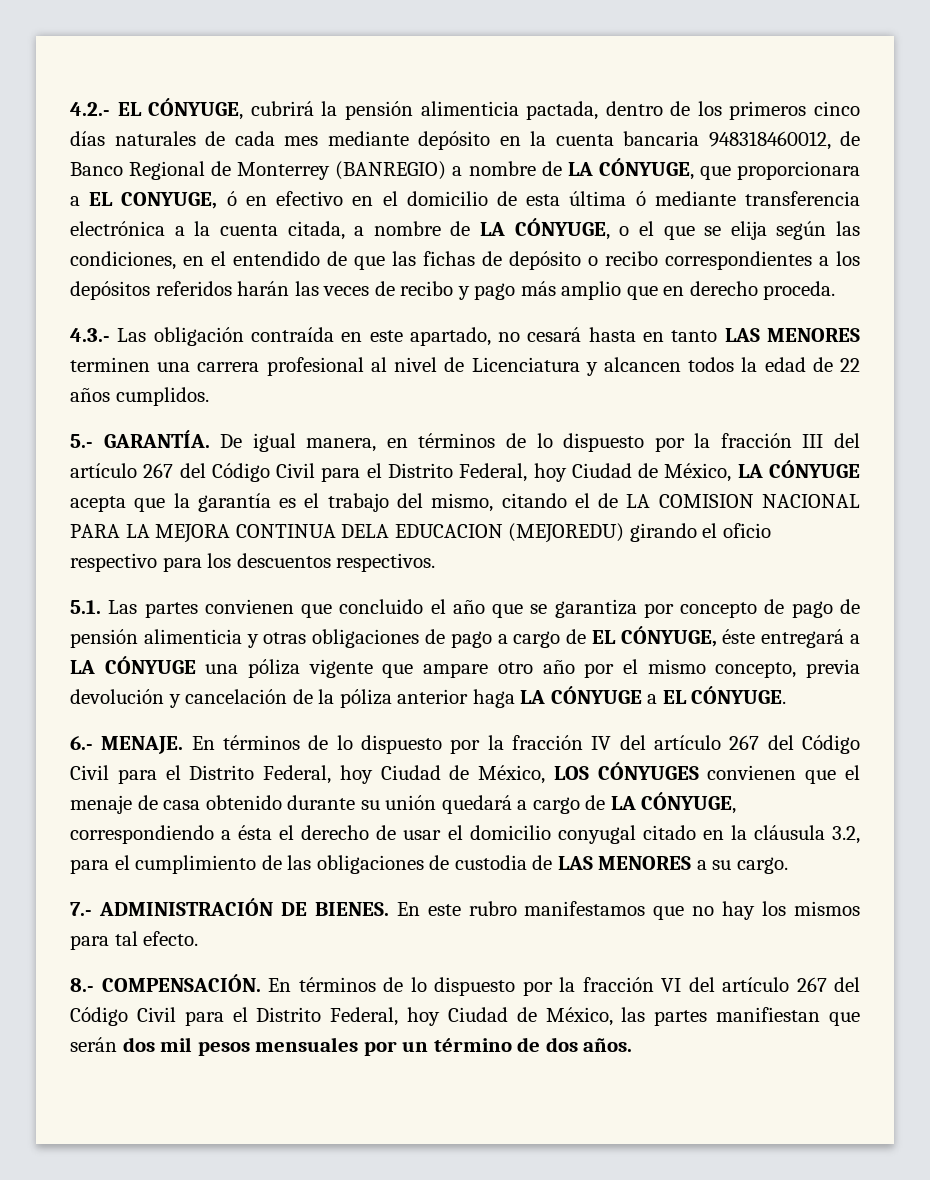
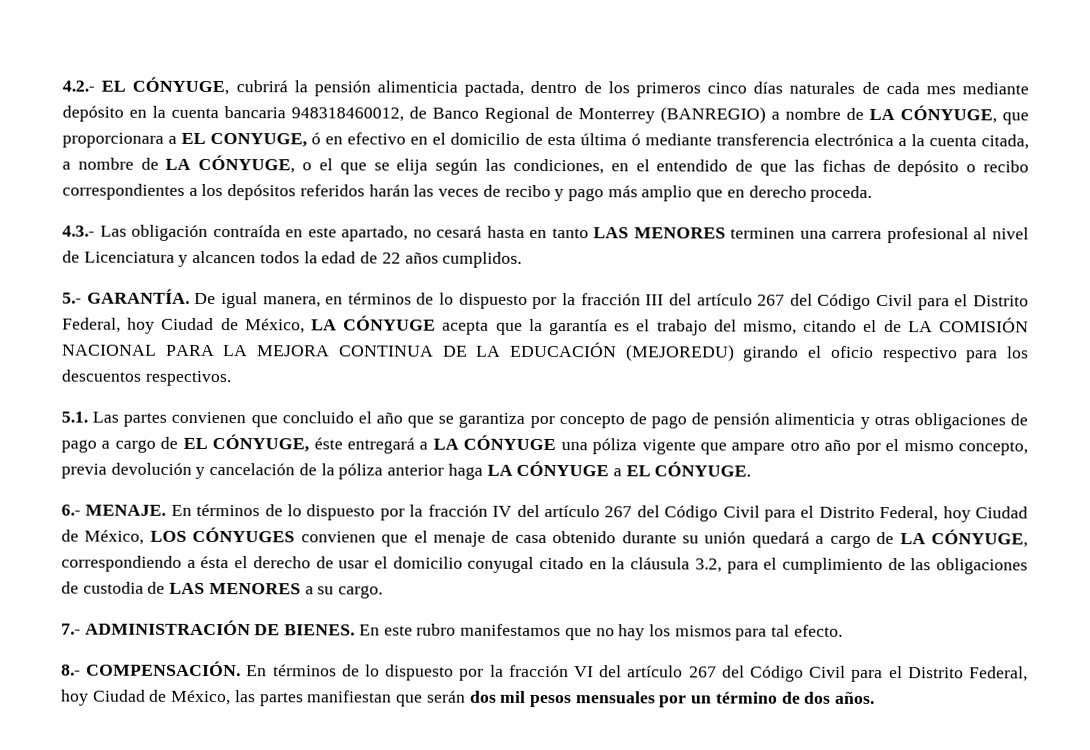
- De igual manera, en términos de lo dispuesto por la fracción III del artículo 267 del Código Civil para el Distrito Federal, hoy Ciudad de México, LA CÓNYUGE acepta que la garantía es el trabajo del mismo, citando el de LA COMISION NACIONAL PARA LA MEJORA CONTINUA DELA EDUCACION (MEJOREDU) girando el oficio respectivo para los descuentos respectivos.
+ De igual manera, en términos de lo dispuesto por la fracción III del artículo 267 del Código Civil para el Distrito Federal, hoy Ciudad de México, LA CÓNYUGE acepta que la garantía es el trabajo del mismo, citando el de LA COMISIÓN NACIONAL PARA LA MEJORA CONTINUA DE LA EDUCACIÓN (MEJOREDU) girando el oficio respectivo para los descuentos respectivos.

